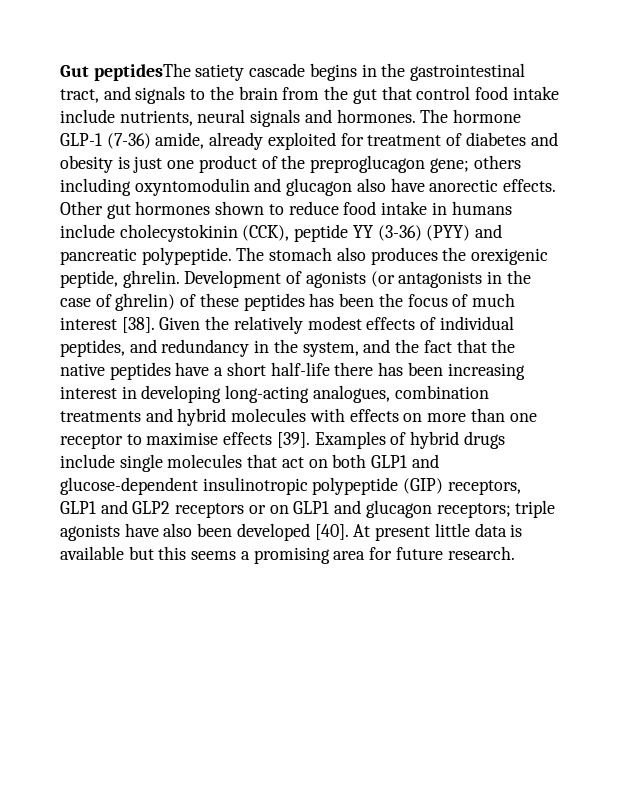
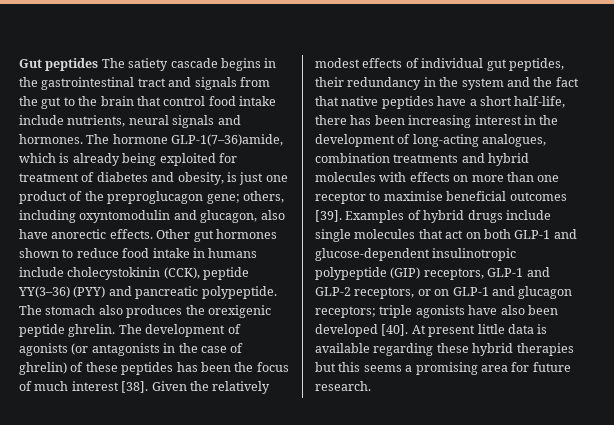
- Gut peptidesThe satiety cascade begins in the gastrointestinal tract, and signals to the brain from the gut that control food intake include nutrients, neural signals and hormones.
+ Gut peptides The satiety cascade begins in the gastrointestinal tract and signals from the gut to the brain that control food intake include nutrients, neural signals and hormones.
- The hormone GLP-1 (7-36) amide, already exploited for treatment of diabetes and obesity is just one product of the preproglucagon gene; others including oxyntomodulin and glucagon also have anorectic effects.
+ The hormone GLP-1(7–36)amide, which is already being exploited for treatment of diabetes and obesity, is just one product of the preproglucagon gene; others, including oxyntomodulin and glucagon, also have anorectic effects.
- Other gut hormones shown to reduce food intake in humans include cholecystokinin (CCK), peptide YY (3-36) (PYY) and pancreatic polypeptide.
+ Other gut hormones shown to reduce food intake in humans include cholecystokinin (CCK), peptide YY(3–36) (PYY) and pancreatic polypeptide.
- The stomach also produces the orexigenic peptide, ghrelin. Development of agonists (or antagonists in the case of ghrelin) of these peptides has been the focus of much interest [38].
+ The stomach also produces the orexigenic peptide ghrelin. The development of agonists (or antagonists in the case of ghrelin) of these peptides has been the focus of much interest [38].
- Given the relatively modest effects of individual peptides, and redundancy in the system, and the fact that the native peptides have a short half-life there has been increasing interest in developing long-acting analogues, combination treatments and hybrid molecules with effects on more than one receptor to maximise effects [39].
+ Given the relatively modest effects of individual gut peptides, their redundancy in the system and the fact that native peptides have a short half-life, there has been increasing interest in the development of long-acting analogues, combination treatments and hybrid molecules with effects on more than one receptor to maximise beneficial outcomes [39].
- Examples of hybrid drugs include single molecules that act on both GLP1 and glucose-dependent insulinotropic polypeptide (GIP) receptors, GLP1 and GLP2 receptors or on GLP1 and glucagon receptors; triple agonists have also been developed [40].
+ Examples of hybrid drugs include single molecules that act on both GLP-1 and glucose-dependent insulinotropic polypeptide (GIP) receptors, GLP-1 and GLP-2 receptors, or on GLP-1 and glucagon receptors; triple agonists have also been developed [40].
- At present little data is available but this seems a promising area for future research.
+ At present little data is available regarding these hybrid therapies but this seems a promising area for future research.

